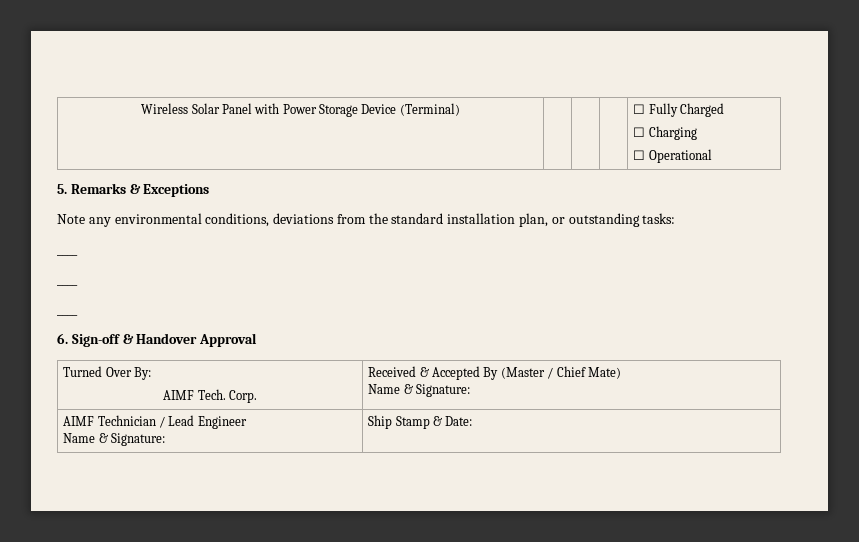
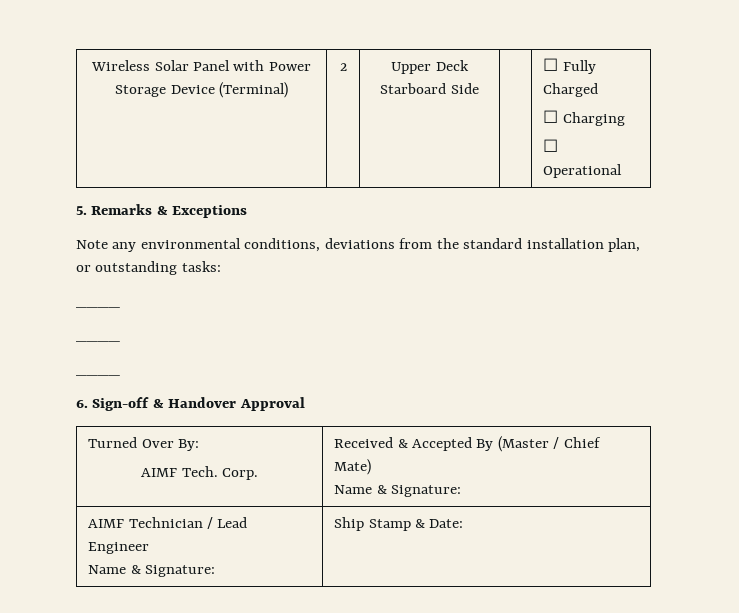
- Wireless Solar Panel with Power Storage Device (Terminal) | | | | ☐ Fully Charged
+ Wireless Solar Panel with Power Storage Device (Terminal) | 2 | Upper Deck Starboard Side | | ☐ Fully Charged

